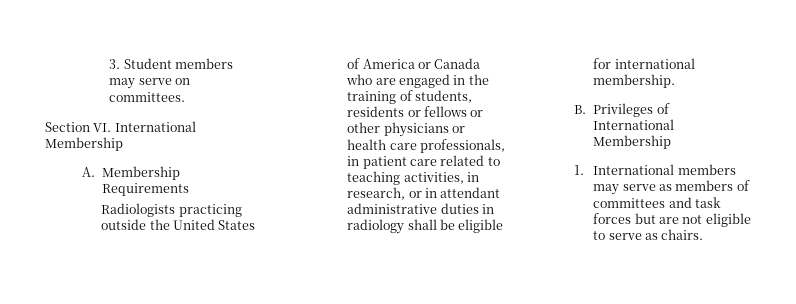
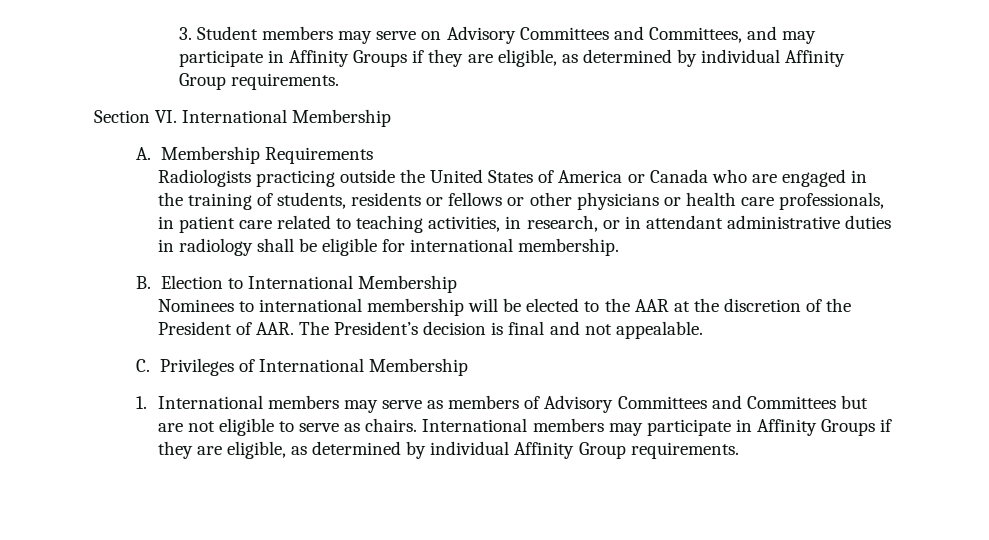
- 3. Student members may serve on committees.
+ 3. Student members may serve on Advisory Committees and Committees, and may participate in Affinity Groups if they are eligible, as determined by individual Affinity Group requirements.
- B. Privileges of International Membership
+ B. Election to International Membership
+ Nominees to international membership will be elected to the AAR at the discretion of the President of AAR. The President’s decision is final and not appealable.
+ C. Privileges of International Membership
- 1. International members may serve as members of committees and task forces but are not eligible to serve as chairs.
+ 1. International members may serve as members of Advisory Committees and Committees but are not eligible to serve as chairs.
+ International members may participate in Affinity Groups if they are eligible, as determined by individual Affinity Group requirements.

